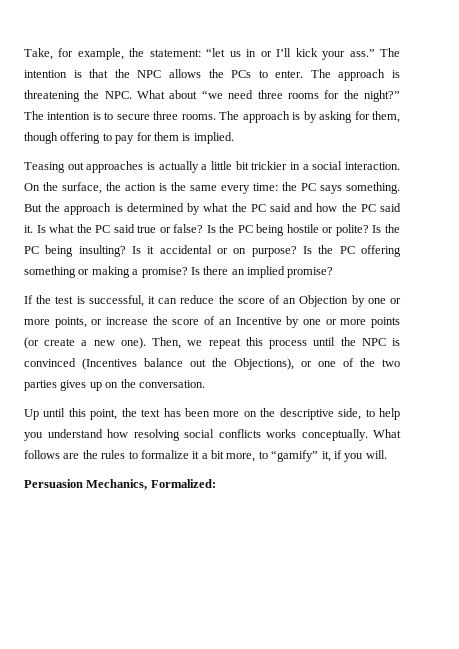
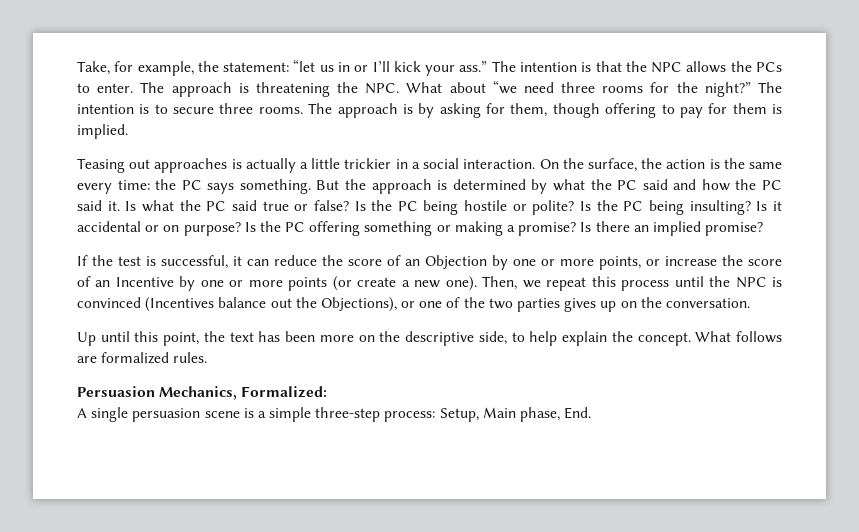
- Teasing out approaches is actually a little bit trickier in a social interaction.
+ Teasing out approaches is actually a little trickier in a social interaction.
- Up until this point, the text has been more on the descriptive side, to help you understand how resolving social conflicts works conceptually. What follows are the rules to formalize it a bit more, to “gamify” it, if you will.
+ Up until this point, the text has been more on the descriptive side, to help explain the concept. What follows are formalized rules.
  Persuasion Mechanics, Formalized:
+ A single persuasion scene is a simple three-step process: Setup, Main phase, End.

